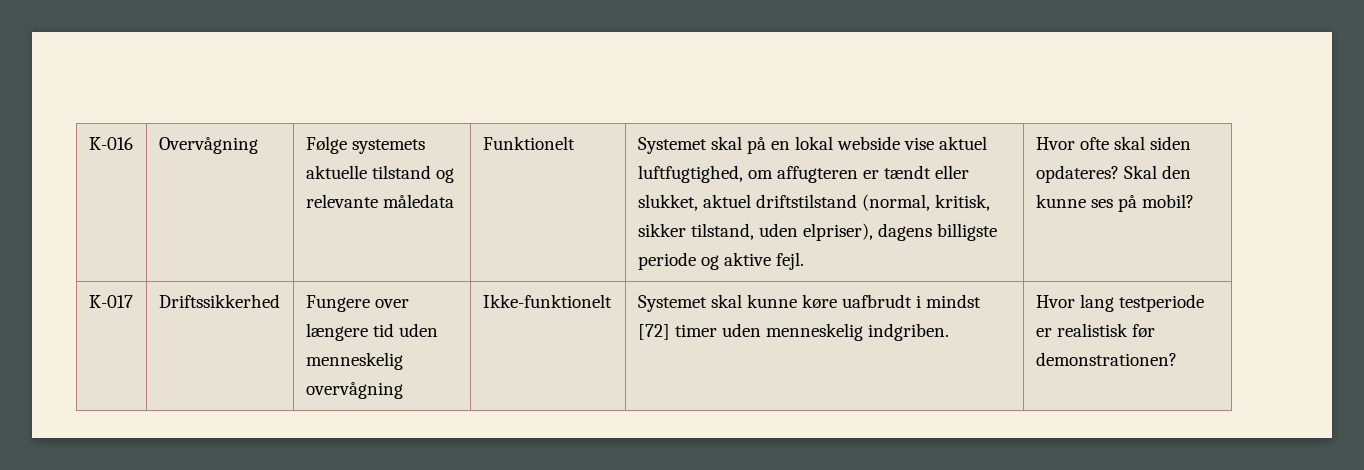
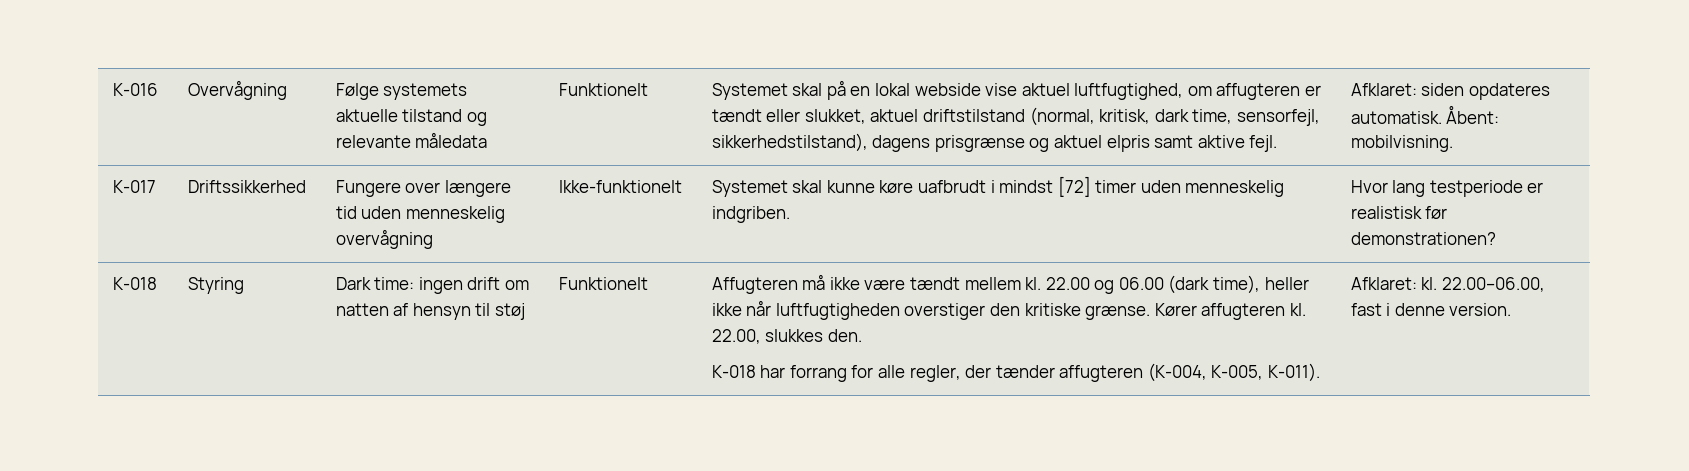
- Systemet skal på en lokal webside vise aktuel luftfugtighed, om affugteren er tændt eller slukket, aktuel driftstilstand (normal, kritisk, sikker tilstand, uden elpriser), dagens billigste periode og aktive fejl. | Hvor ofte skal siden opdateres? Skal den kunne ses på mobil?
+ Systemet skal på en lokal webside vise aktuel luftfugtighed, om affugteren er tændt eller slukket, aktuel driftstilstand (normal, kritisk, dark time, sensorfejl, sikkerhedstilstand), dagens prisgrænse og aktuel elpris samt aktive fejl. | Afklaret: siden opdateres automatisk. Åbent: mobilvisning.
+ K-018 | Styring | Dark time: ingen drift om natten af hensyn til støj | Funktionelt | Affugteren må ikke være tændt mellem kl. 22.00 og 06.00 (dark time), heller ikke når luftfugtigheden overstiger den kritiske grænse. Kører affugteren kl. 22.00, slukkes den.
+ K-018 har forrang for alle regler, der tænder affugteren (K-004, K-005, K-011). | Afklaret: kl. 22.00–06.00, fast i denne version.

